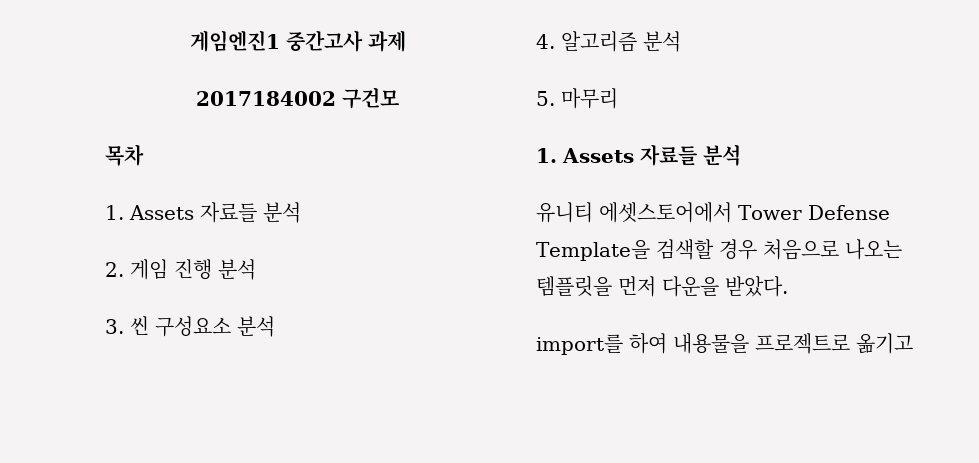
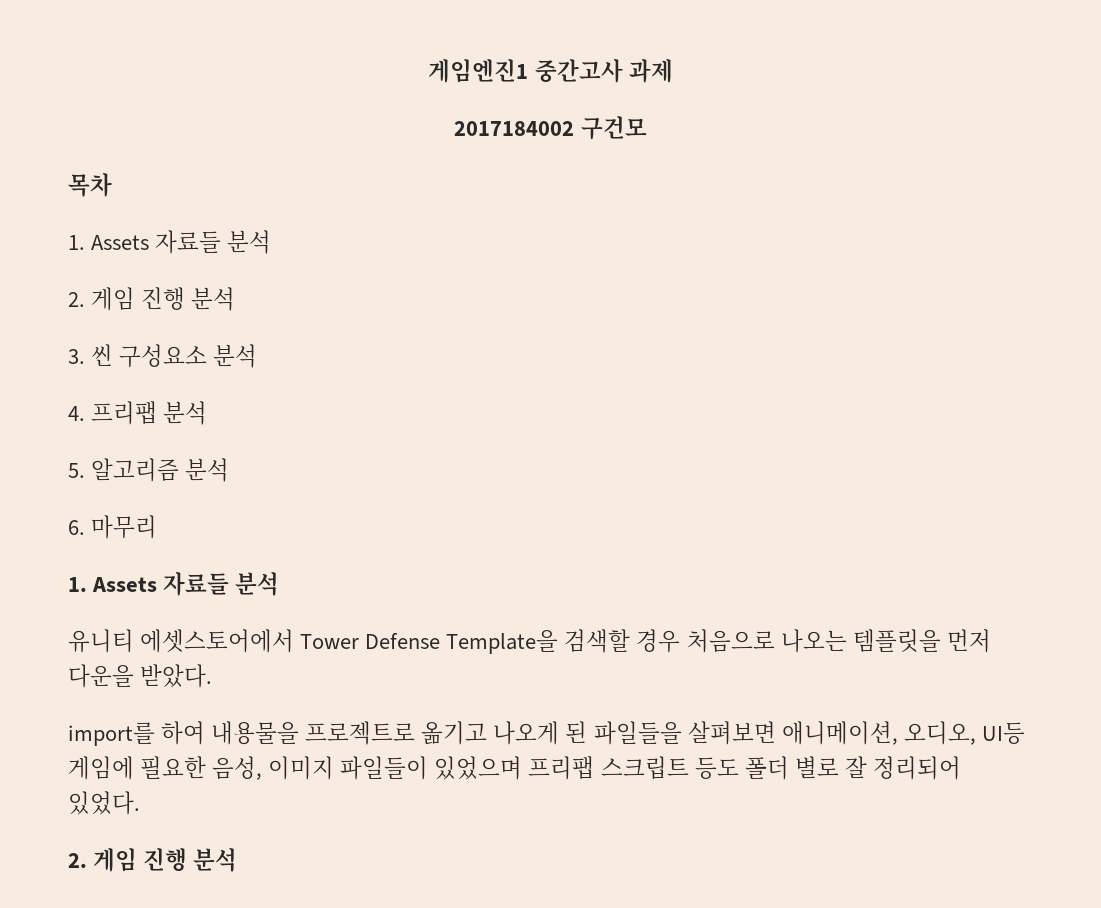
- 4. 알고리즘 분석
+ 4. 프리팹 분석
+ 5. 알고리즘 분석
- 5. 마무리
+ 6. 마무리
- import를 하여 내용물을 프로젝트로 옮기고
+ import를 하여 내용물을 프로젝트로 옮기고 나오게 된 파일들을 살펴보면 애니메이션, 오디오, UI등 게임에 필요한 음성, 이미지 파일들이 있었으며 프리팹 스크립트 등도 폴더 별로 잘 정리되어 있었다.
+ 2. 게임 진행 분석

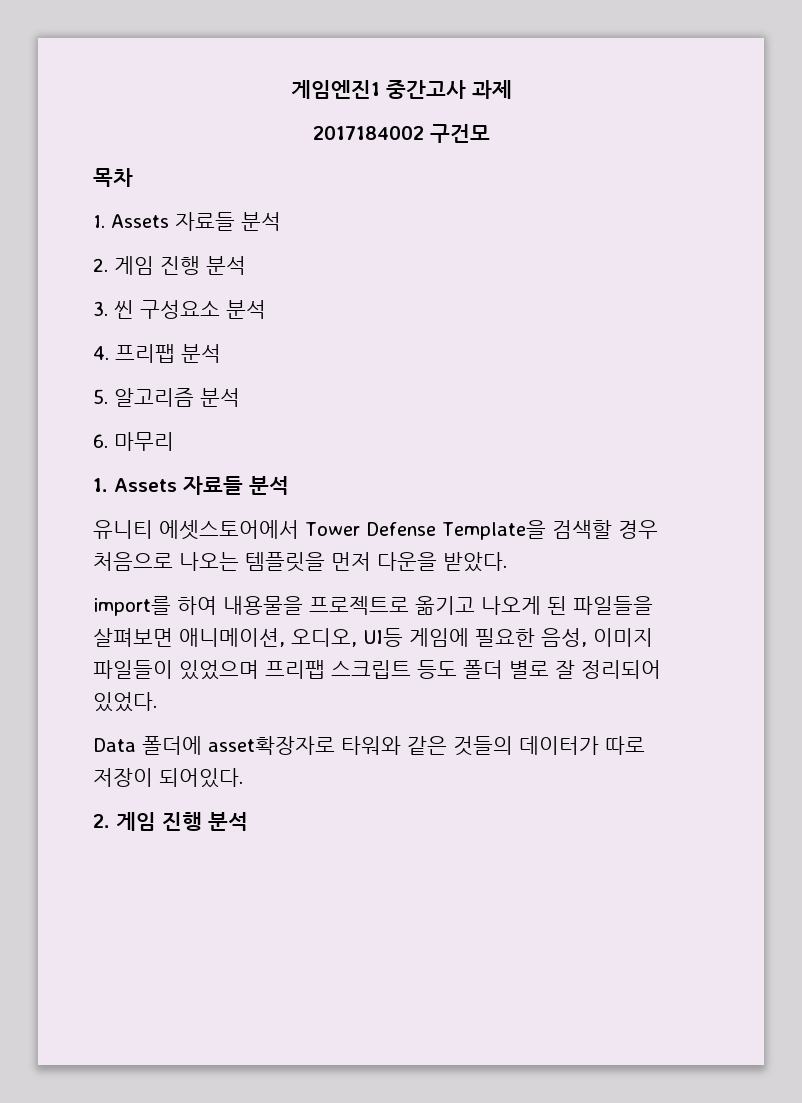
+ Data 폴더에 asset확장자로 타워와 같은 것들의 데이터가 따로 저장이 되어있다.

